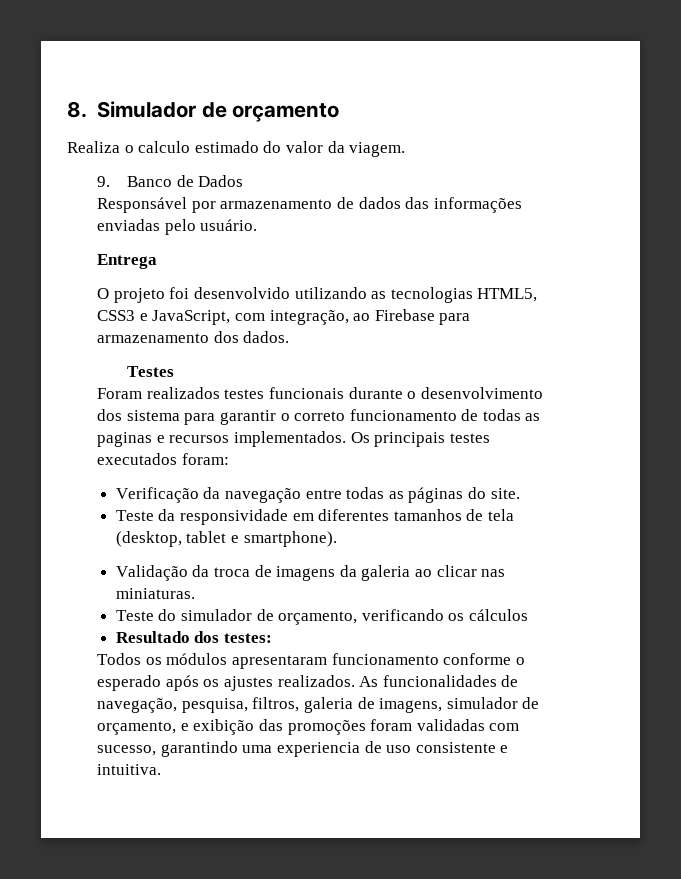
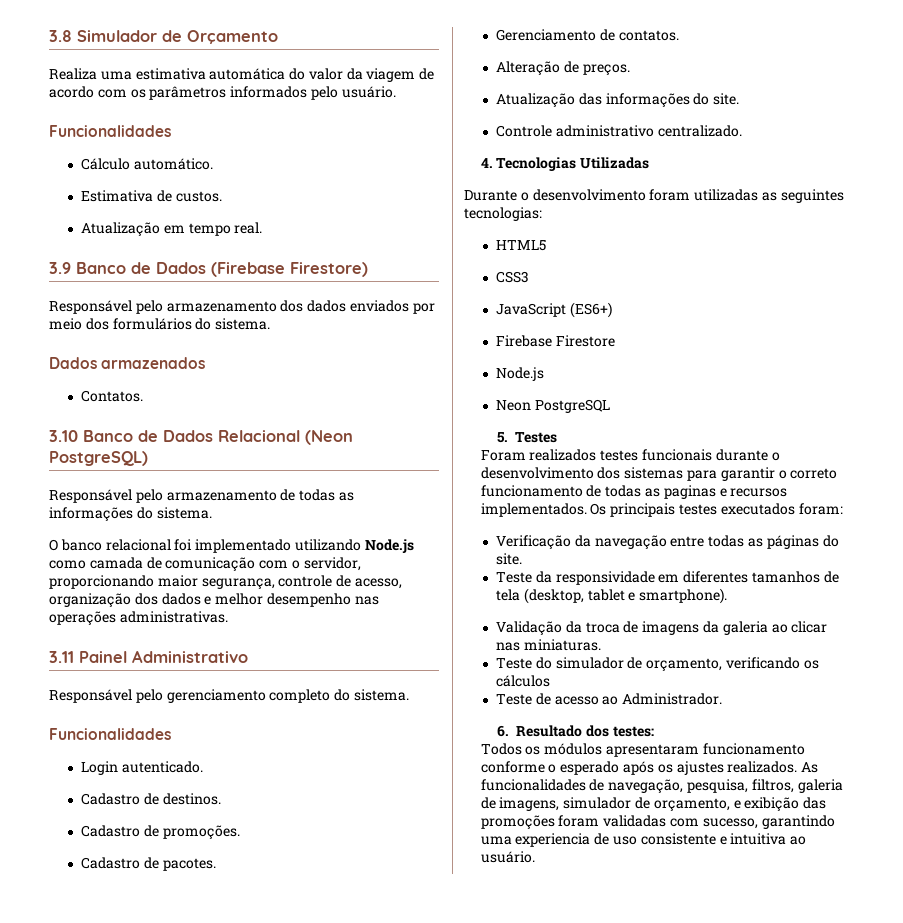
- 8. Simulador de orçamento
+ 3.8 Simulador de Orçamento
- Realiza o calculo estimado do valor da viagem.
- 9. Banco de Dados
- Responsável por armazenamento de dados das informações enviadas pelo usuário.
- Entrega
- O projeto foi desenvolvido utilizando as tecnologias HTML5, CSS3 e JavaScript, com integração, ao Firebase para armazenamento dos dados.
- Testes
+ Realiza uma estimativa automática do valor da viagem de acordo com os parâmetros informados pelo usuário.
+ Funcionalidades
+ Cálculo automático.
+ Estimativa de custos.
+ Atualização em tempo real.
+ 3.9 Banco de Dados (Firebase Firestore)
+ Responsável pelo armazenamento dos dados enviados por meio dos formulários do sistema.
+ Dados armazenados
+ Contatos.
+ 3.10 Banco de Dados Relacional (Neon PostgreSQL)
+ Responsável pelo armazenamento de todas as informações do sistema.
+ O banco relacional foi implementado utilizando Node.js como camada de comunicação com o servidor, proporcionando maior segurança, controle de acesso, organização dos dados e melhor desempenho nas operações administrativas.
+ 3.11 Painel Administrativo
+ Responsável pelo gerenciamento completo do sistema.
+ Funcionalidades
+ Login autenticado.
+ Cadastro de destinos.
+ Cadastro de promoções.
+ Cadastro de pacotes.
+ Gerenciamento de contatos.
+ Alteração de preços.
+ Atualização das informações do site.
+ Controle administrativo centralizado.
+ 4. Tecnologias Utilizadas
+ Durante o desenvolvimento foram utilizadas as seguintes tecnologias:
+ HTML5
+ CSS3
+ JavaScript (ES6+)
+ Firebase Firestore
+ Node.js
+ Neon PostgreSQL
+ 5. Testes
- Foram realizados testes funcionais durante o desenvolvimento dos sistema para garantir o correto funcionamento de todas as paginas e recursos implementados.
+ Foram realizados testes funcionais durante o desenvolvimento dos sistemas para garantir o correto funcionamento de todas as paginas e recursos implementados.
- Resultado dos testes:
+ Teste de acesso ao Administrador.
+ 6. Resultado dos testes:
- As funcionalidades de navegação, pesquisa, filtros, galeria de imagens, simulador de orçamento, e exibição das promoções foram validadas com sucesso, garantindo uma experiencia de uso consistente e intuitiva.
+ As funcionalidades de navegação, pesquisa, filtros, galeria de imagens, simulador de orçamento, e exibição das promoções foram validadas com sucesso, garantindo uma experiencia de uso consistente e intuitiva ao usuário.

